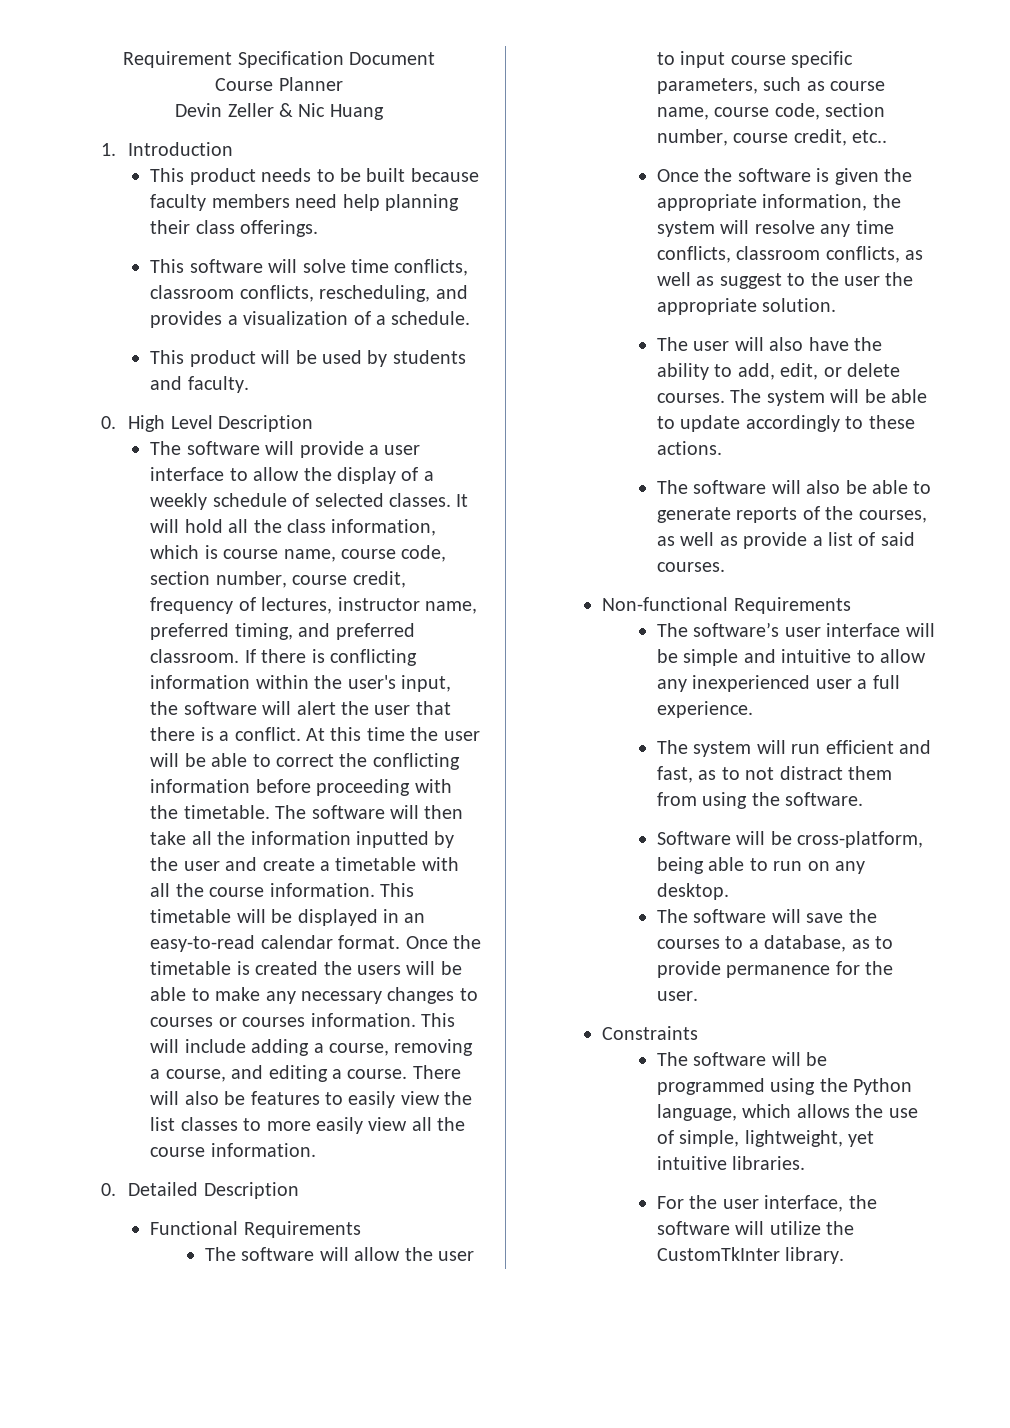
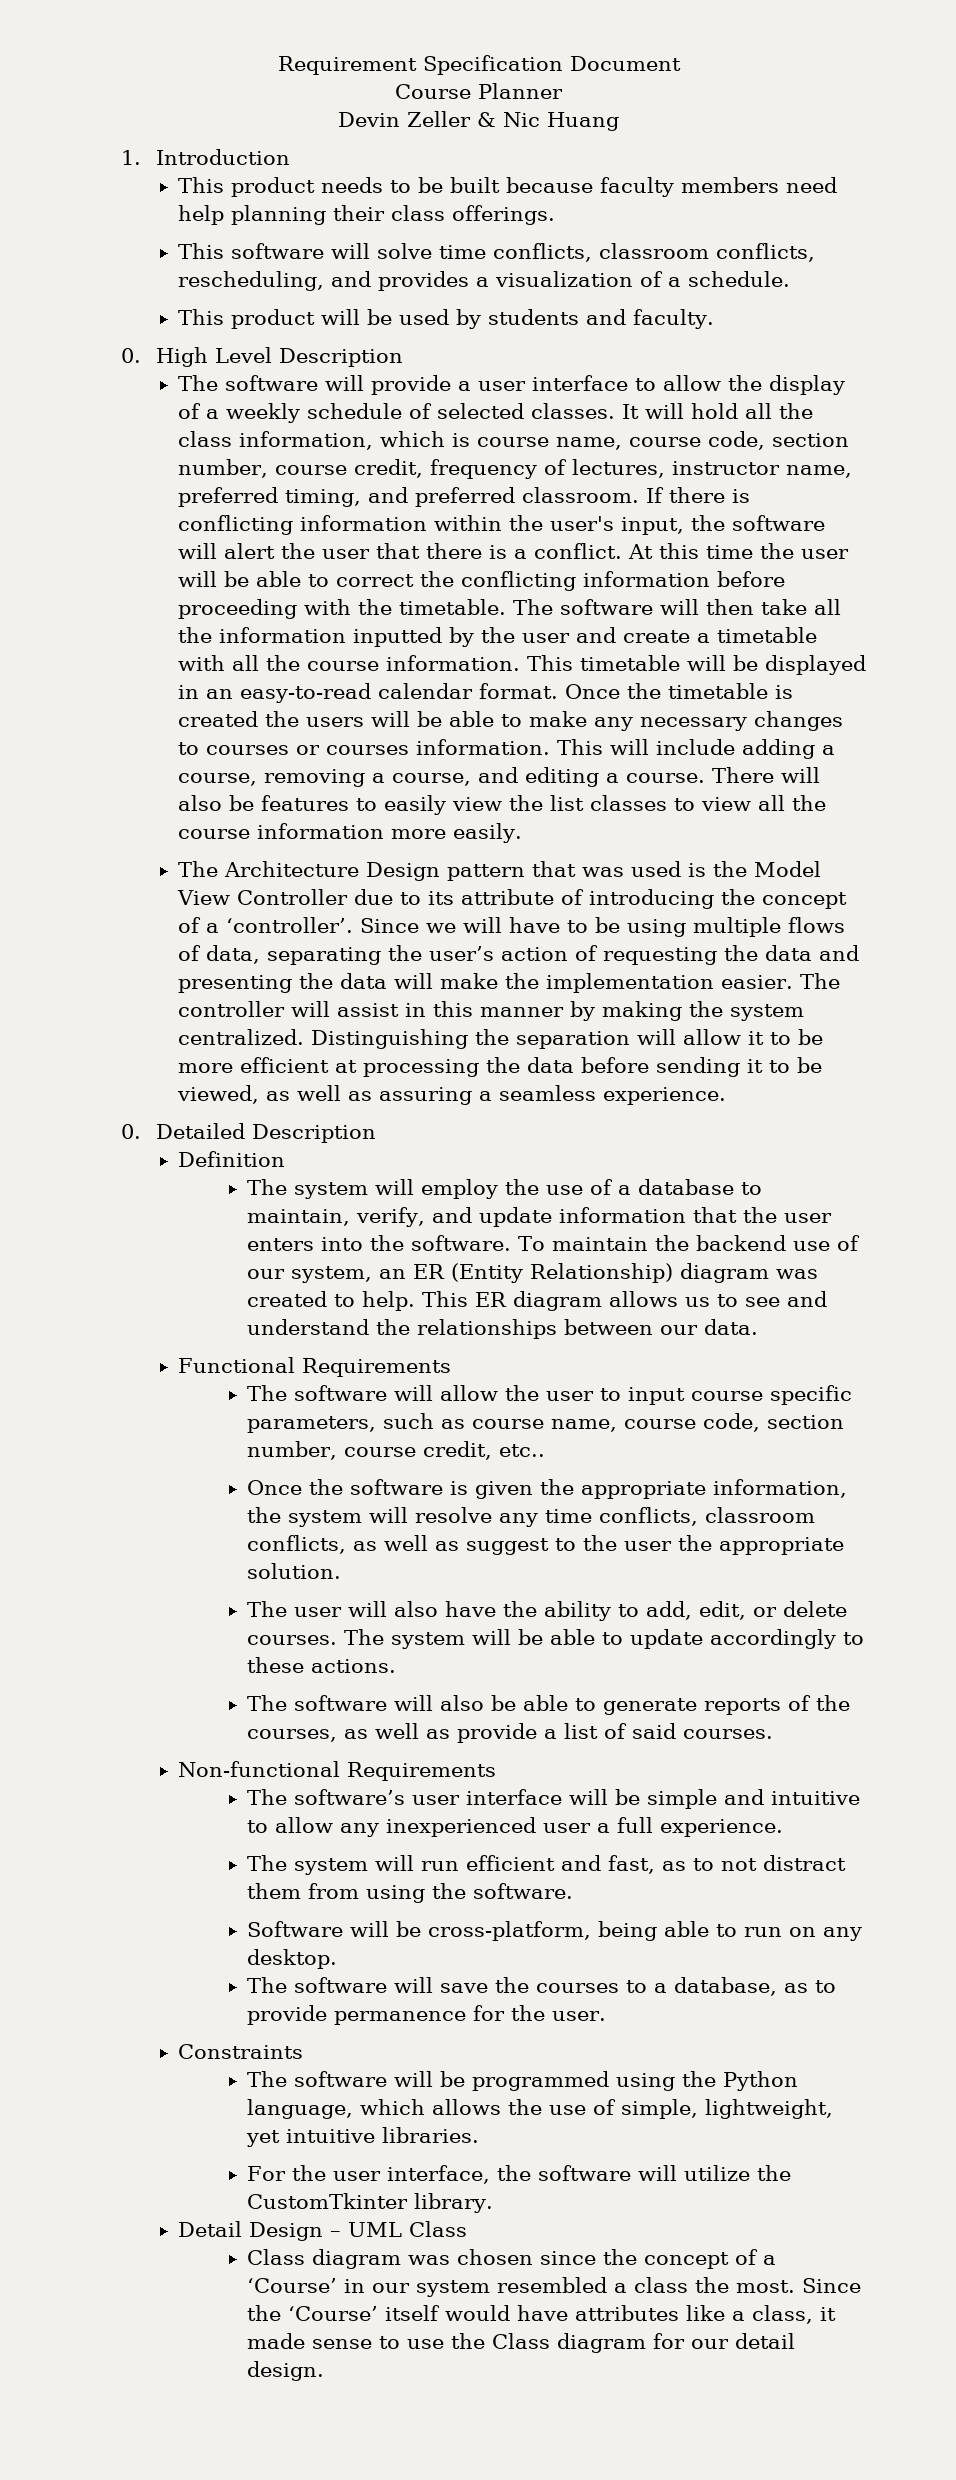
- There will also be features to easily view the list classes to more easily view all the course information.
+ There will also be features to easily view the list classes to view all the course information more easily.
+ The Architecture Design pattern that was used is the Model View Controller due to its attribute of introducing the concept of a ‘controller’. Since we will have to be using multiple flows of data, separating the user’s action of requesting the data and presenting the data will make the implementation easier. The controller will assist in this manner by making the system centralized. Distinguishing the separation will allow it to be more efficient at processing the data before sending it to be viewed, as well as assuring a seamless experience.
  0. Detailed Description
+ Definition
+ The system will employ the use of a database to maintain, verify, and update information that the user enters into the software. To maintain the backend use of our system, an ER (Entity Relationship) diagram was created to help. This ER diagram allows us to see and understand the relationships between our data.
- For the user interface, the software will utilize the CustomTkInter library.
+ For the user interface, the software will utilize the CustomTkinter library.
+ Detail Design – UML Class
+ Class diagram was chosen since the concept of a ‘Course’ in our system resembled a class the most. Since the ‘Course’ itself would have attributes like a class, it made sense to use the Class diagram for our detail design.

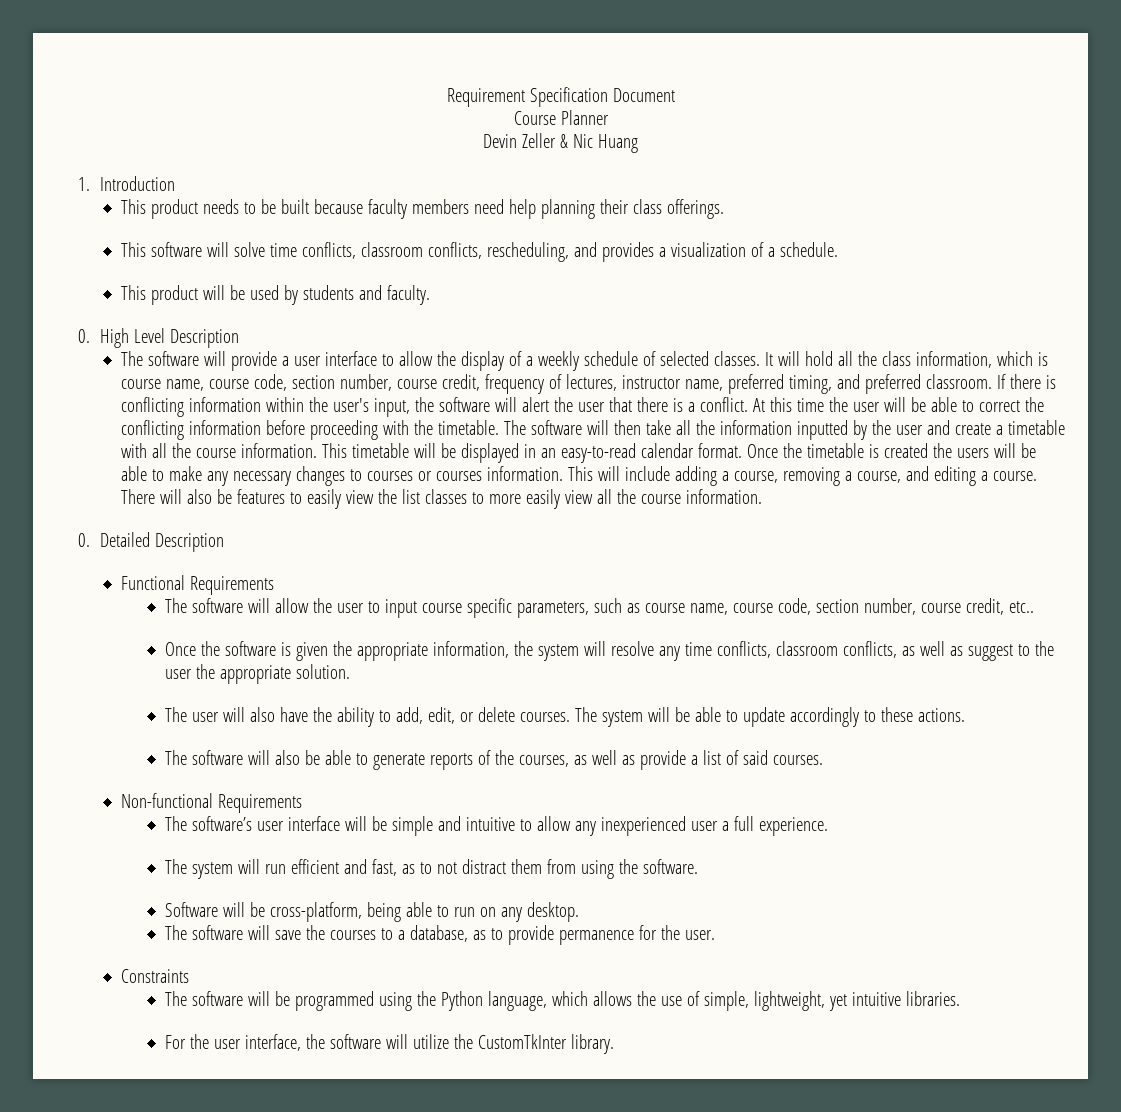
- There will also be features to easily view the list classes to view all the course information more easily.
- The Architecture Design pattern that was used is the Model View Controller due to its attribute of introducing the concept of a ‘controller’. Since we will have to be using multiple flows of data, separating the user’s action of requesting the data and presenting the data will make the implementation easier. The controller will assist in this manner by making the system centralized. Distinguishing the separation will allow it to be more efficient at processing the data before sending it to be viewed, as well as assuring a seamless experience.
+ There will also be features to easily view the list classes to more easily view all the course information.
  0. Detailed Description
- Definition
- The system will employ the use of a database to maintain, verify, and update information that the user enters into the software. To maintain the backend use of our system, an ER (Entity Relationship) diagram was created to help. This ER diagram allows us to see and understand the relationships between our data.
- For the user interface, the software will utilize the CustomTkinter library.
+ For the user interface, the software will utilize the CustomTkInter library.
- Detail Design – UML Class
- Class diagram was chosen since the concept of a ‘Course’ in our system resembled a class the most. Since the ‘Course’ itself would have attributes like a class, it made sense to use the Class diagram for our detail design.

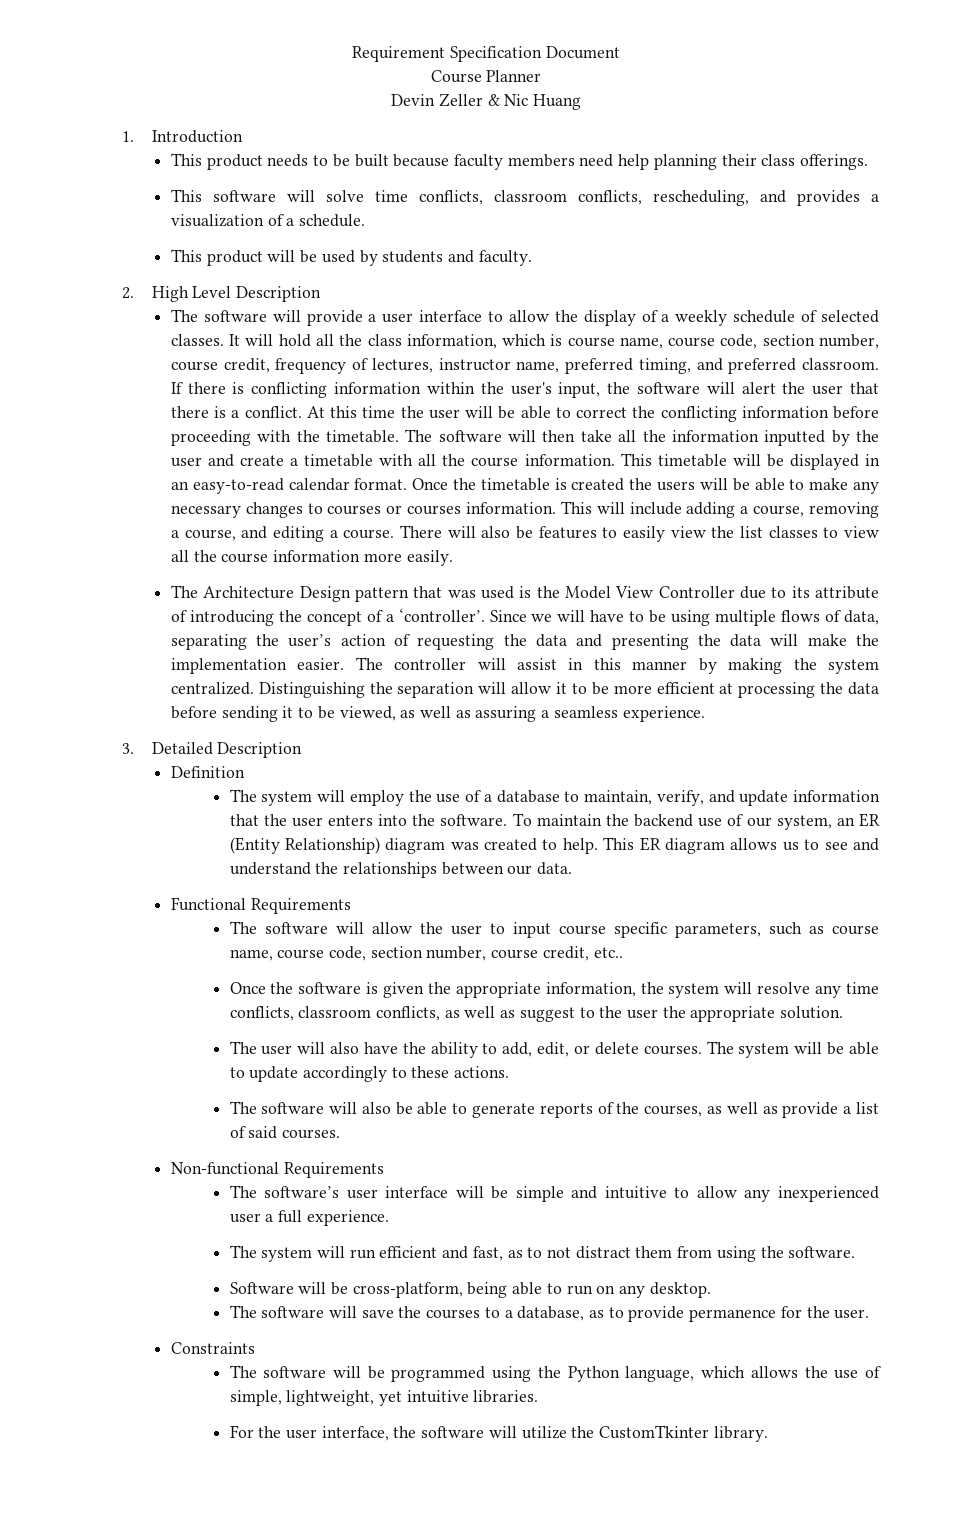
- 0. High Level Description
+ 2. High Level Description
- There will also be features to easily view the list classes to more easily view all the course information.
- 0. Detailed Description
+ There will also be features to easily view the list classes to view all the course information more easily.
+ The Architecture Design pattern that was used is the Model View Controller due to its attribute of introducing the concept of a ‘controller’. Since we will have to be using multiple flows of data, separating the user’s action of requesting the data and presenting the data will make the implementation easier. The controller will assist in this manner by making the system centralized. Distinguishing the separation will allow it to be more efficient at processing the data before sending it to be viewed, as well as assuring a seamless experience.
+ 3. Detailed Description
+ Definition
+ The system will employ the use of a database to maintain, verify, and update information that the user enters into the software. To maintain the backend use of our system, an ER (Entity Relationship) diagram was created to help. This ER diagram allows us to see and understand the relationships between our data.
- For the user interface, the software will utilize the CustomTkInter library.
+ For the user interface, the software will utilize the CustomTkinter library.

